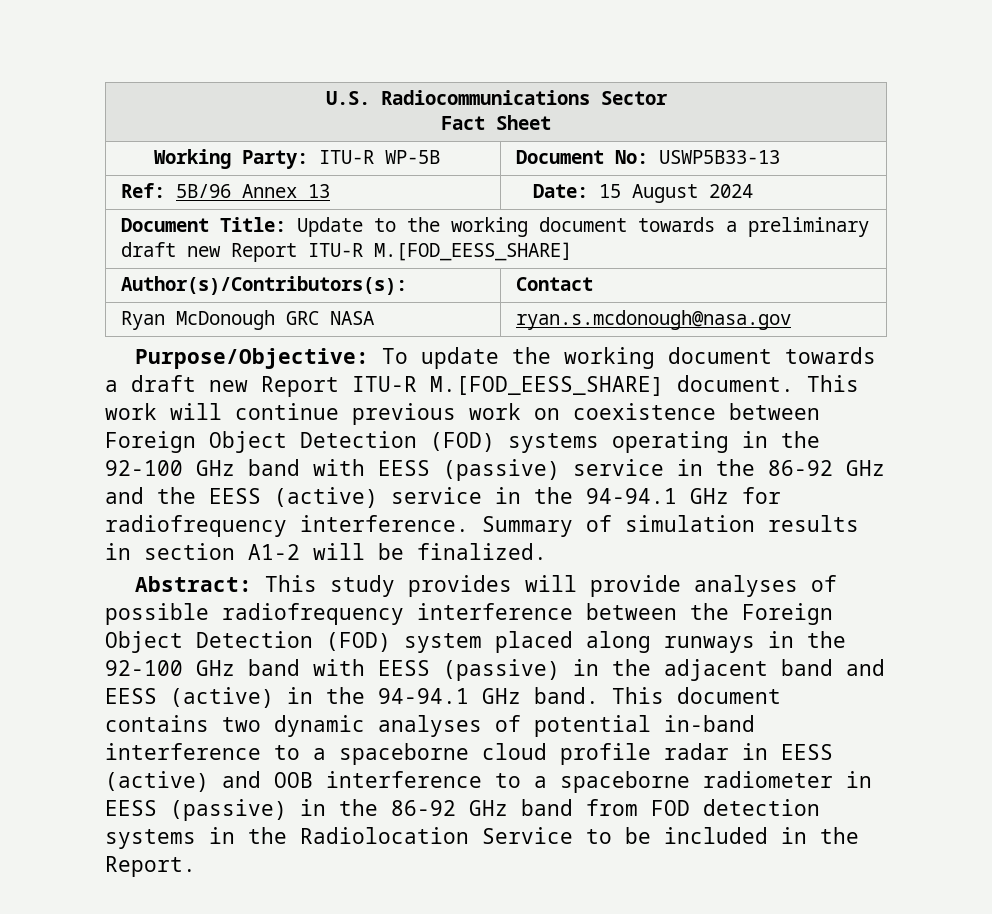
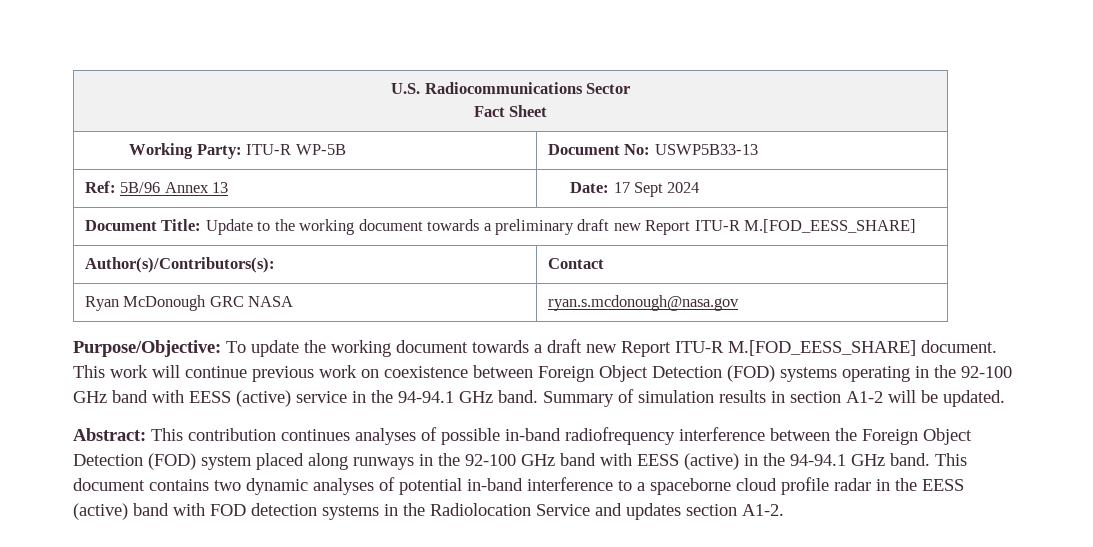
- Ref: 5B/96 Annex 13 | Date: 15 August 2024
+ Ref: 5B/96 Annex 13 | Date: 17 Sept 2024
- This work will continue previous work on coexistence between Foreign Object Detection (FOD) systems operating in the 92-100 GHz band with EESS (passive) service in the 86-92 GHz and the EESS (active) service in the 94-94.1 GHz for radiofrequency interference.
+ This work will continue previous work on coexistence between Foreign Object Detection (FOD) systems operating in the 92-100 GHz band with EESS (active) service in the 94-94.1 GHz band.
- Summary of simulation results in section A1-2 will be finalized.
+ Summary of simulation results in section A1-2 will be updated.
- Abstract: This study provides will provide analyses of possible radiofrequency interference between the Foreign Object Detection (FOD) system placed along runways in the 92-100 GHz band with EESS (passive) in the adjacent band and EESS (active) in the 94-94.1 GHz band.
+ Abstract: This contribution continues analyses of possible in-band radiofrequency interference between the Foreign Object Detection (FOD) system placed along runways in the 92-100 GHz band with EESS (active) in the 94-94.1 GHz band.
- This document contains two dynamic analyses of potential in-band interference to a spaceborne cloud profile radar in EESS (active) and OOB interference to a spaceborne radiometer in EESS (passive) in the 86-92 GHz band from FOD detection systems in the Radiolocation Service to be included in the Report.
+ This document contains two dynamic analyses of potential in-band interference to a spaceborne cloud profile radar in the EESS (active) band with FOD detection systems in the Radiolocation Service and updates section A1-2.

